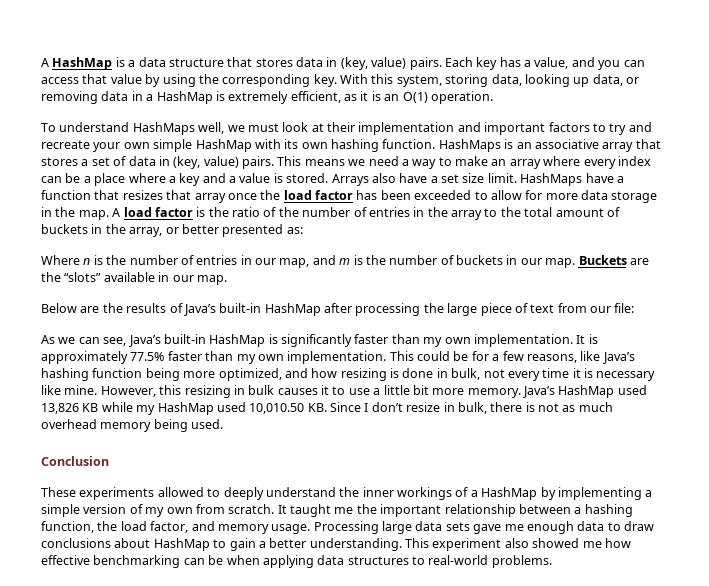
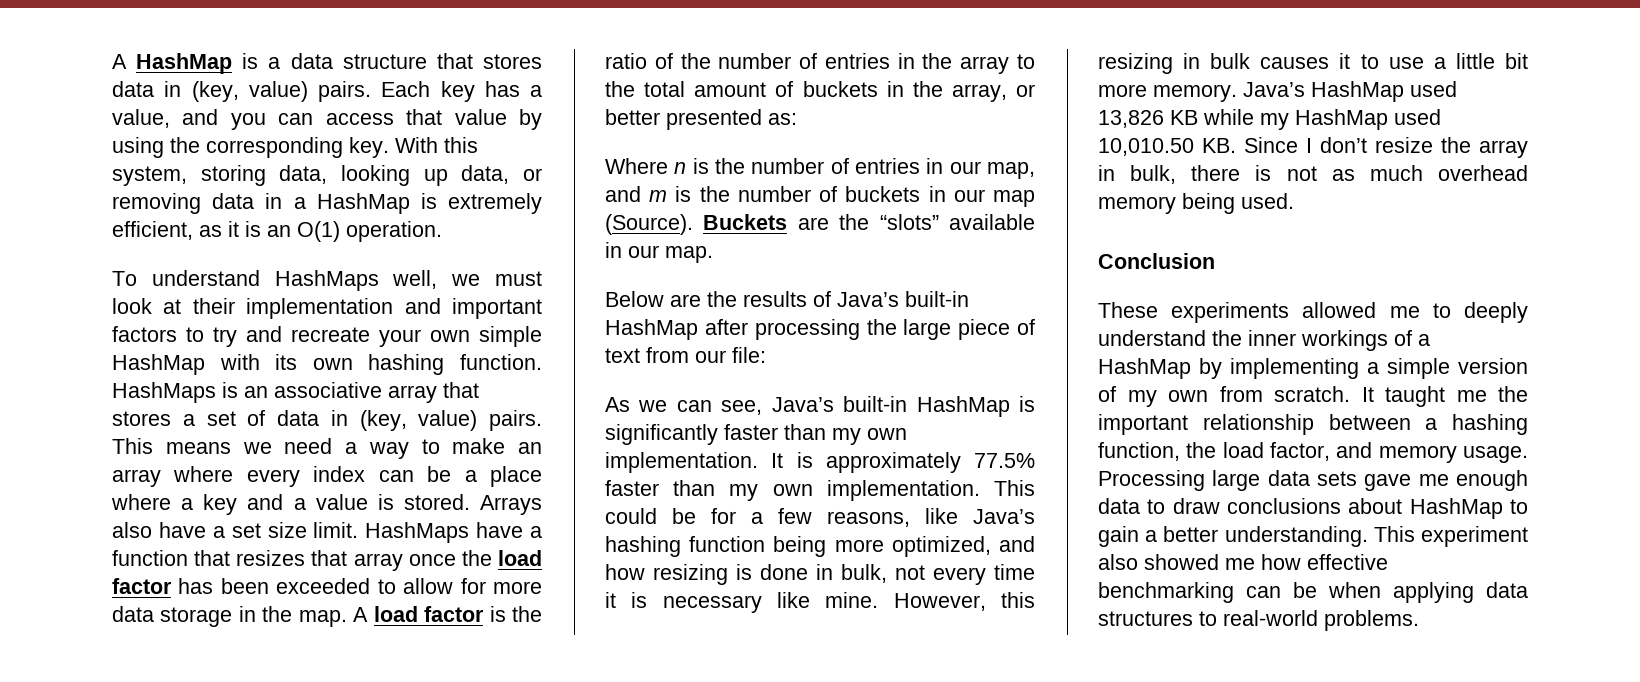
- Where n is the number of entries in our map, and m is the number of buckets in our map.
+ Where n is the number of entries in our map, and m is the number of buckets in our map (Source).
- Java’s HashMap used 13,826 KB while my HashMap used 10,010.50 KB. Since I don’t resize in bulk, there is not as much overhead memory being used.
+ Java’s HashMap used 13,826 KB while my HashMap used 10,010.50 KB. Since I don’t resize the array in bulk, there is not as much overhead memory being used.
- These experiments allowed to deeply understand the inner workings of a HashMap by implementing a simple version of my own from scratch.
+ These experiments allowed me to deeply understand the inner workings of a HashMap by implementing a simple version of my own from scratch.

